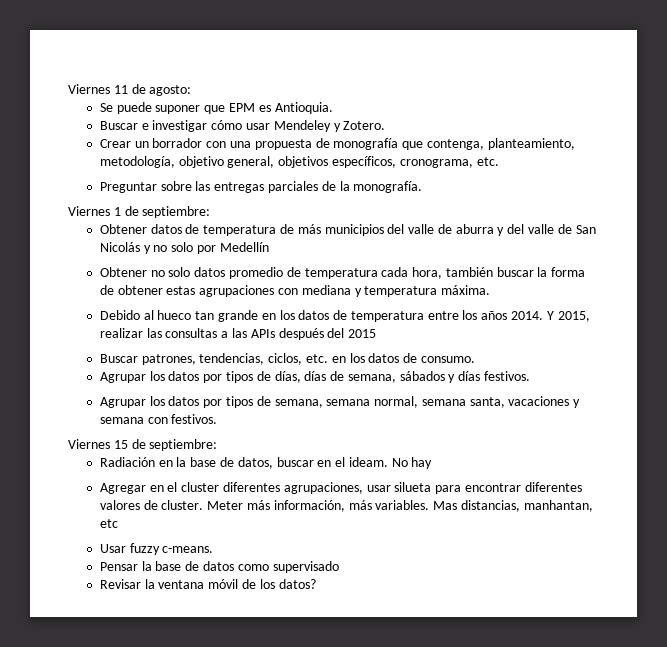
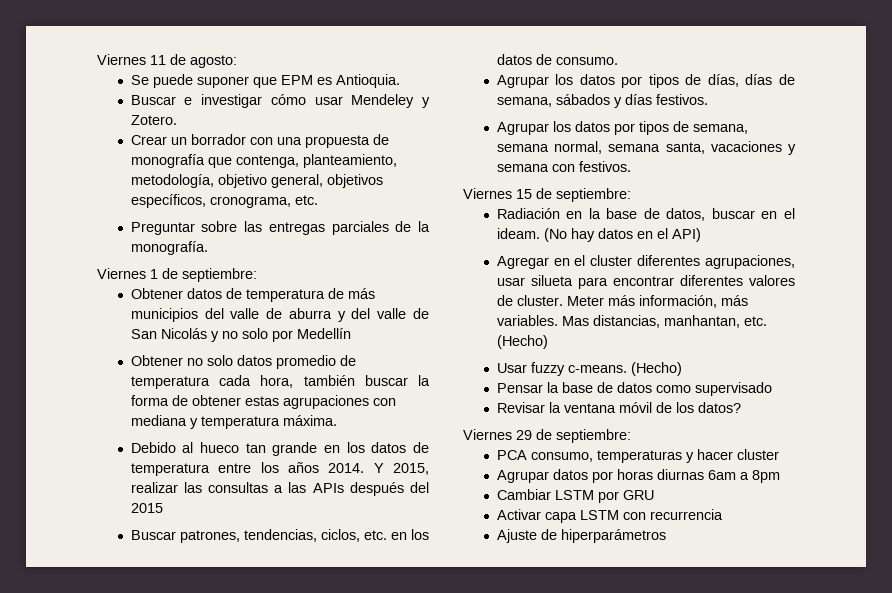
- No hay
+ (No hay datos en el API)
- Mas distancias, manhantan, etc
+ Mas distancias, manhantan, etc. (Hecho)
- Usar fuzzy c-means.
+ Usar fuzzy c-means. (Hecho)
+ Viernes 29 de septiembre:
+ PCA consumo, temperaturas y hacer cluster
+ Agrupar datos por horas diurnas 6am a 8pm
+ Cambiar LSTM por GRU
+ Activar capa LSTM con recurrencia
+ Ajuste de hiperparámetros

